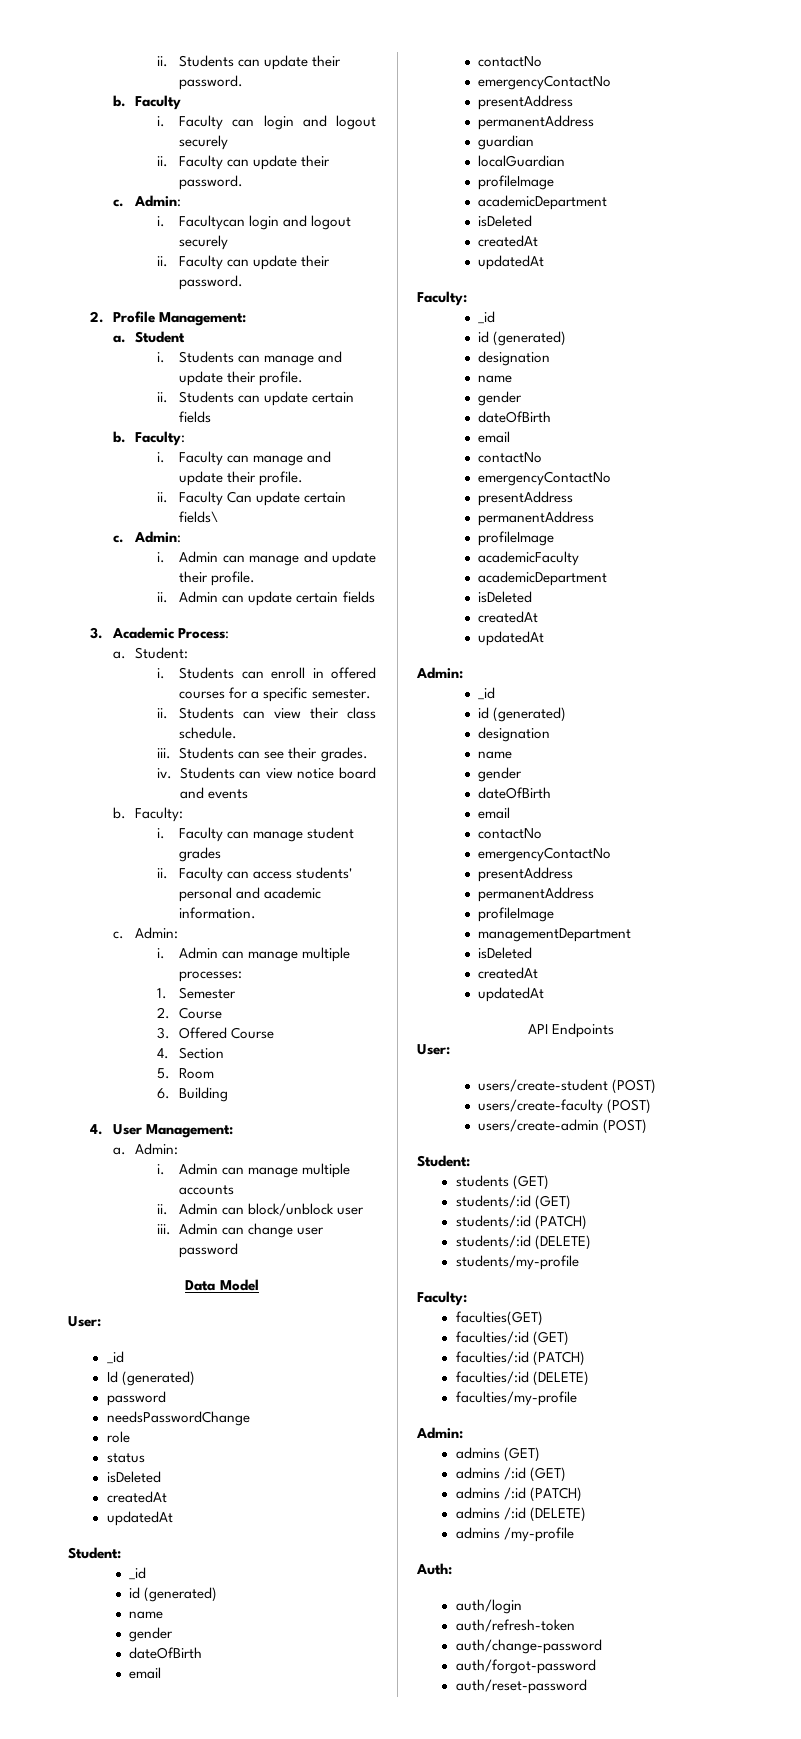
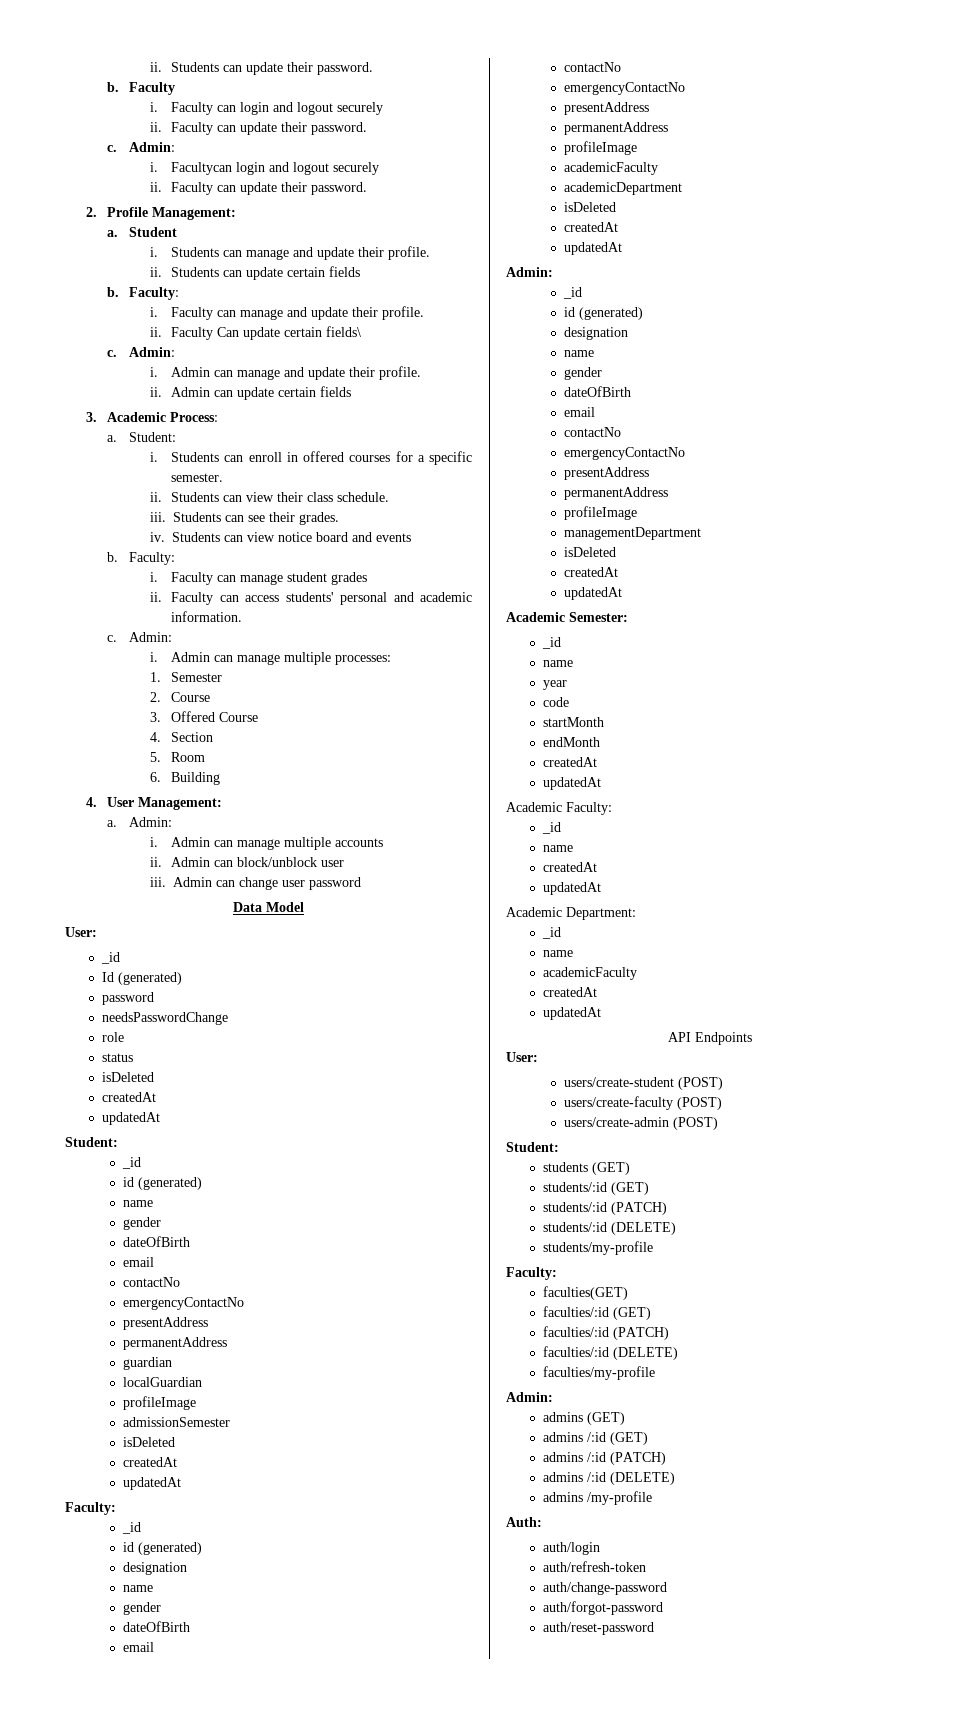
  localGuardian
  profileImage
- academicDepartment
+ admissionSemester
+ Academic Semester:
+ _id
+ name
+ year
+ code
+ startMonth
+ endMonth
+ createdAt
+ updatedAt
+ Academic Faculty:
+ _id
+ name
+ createdAt
+ updatedAt
+ Academic Department:
+ _id
+ name
+ academicFaculty
+ createdAt
+ updatedAt

